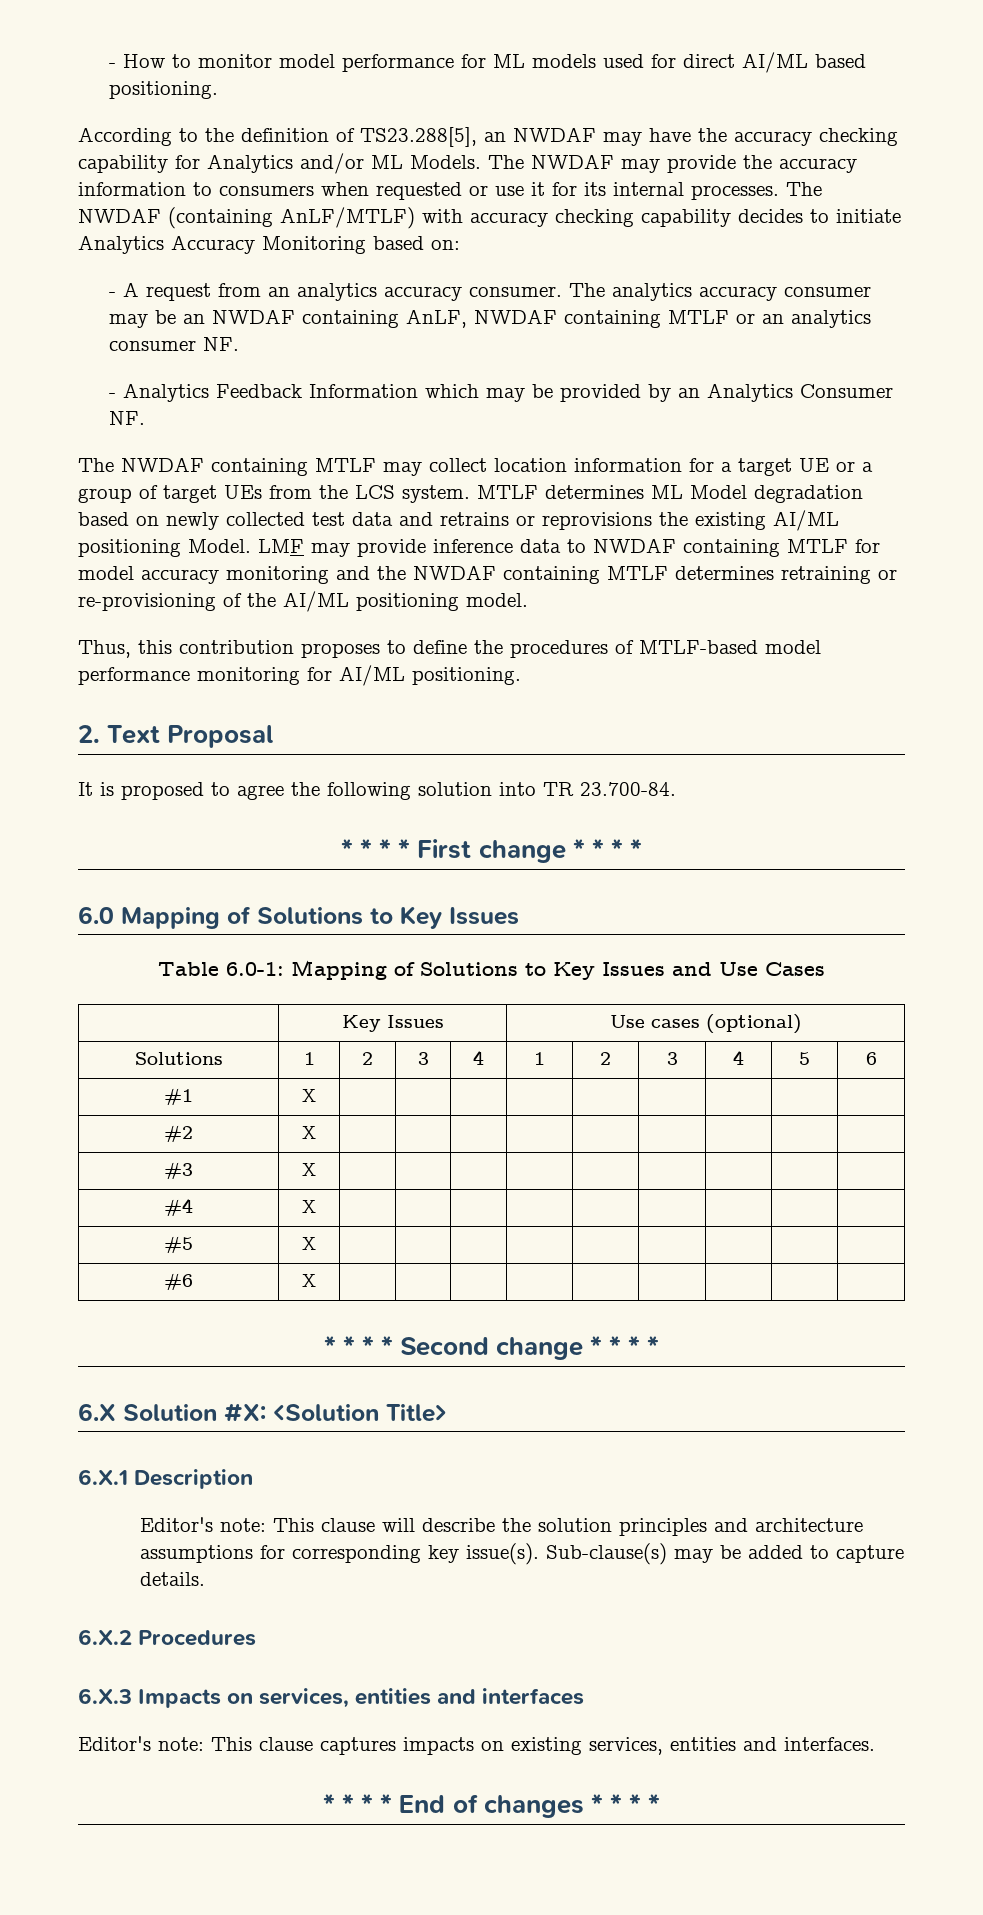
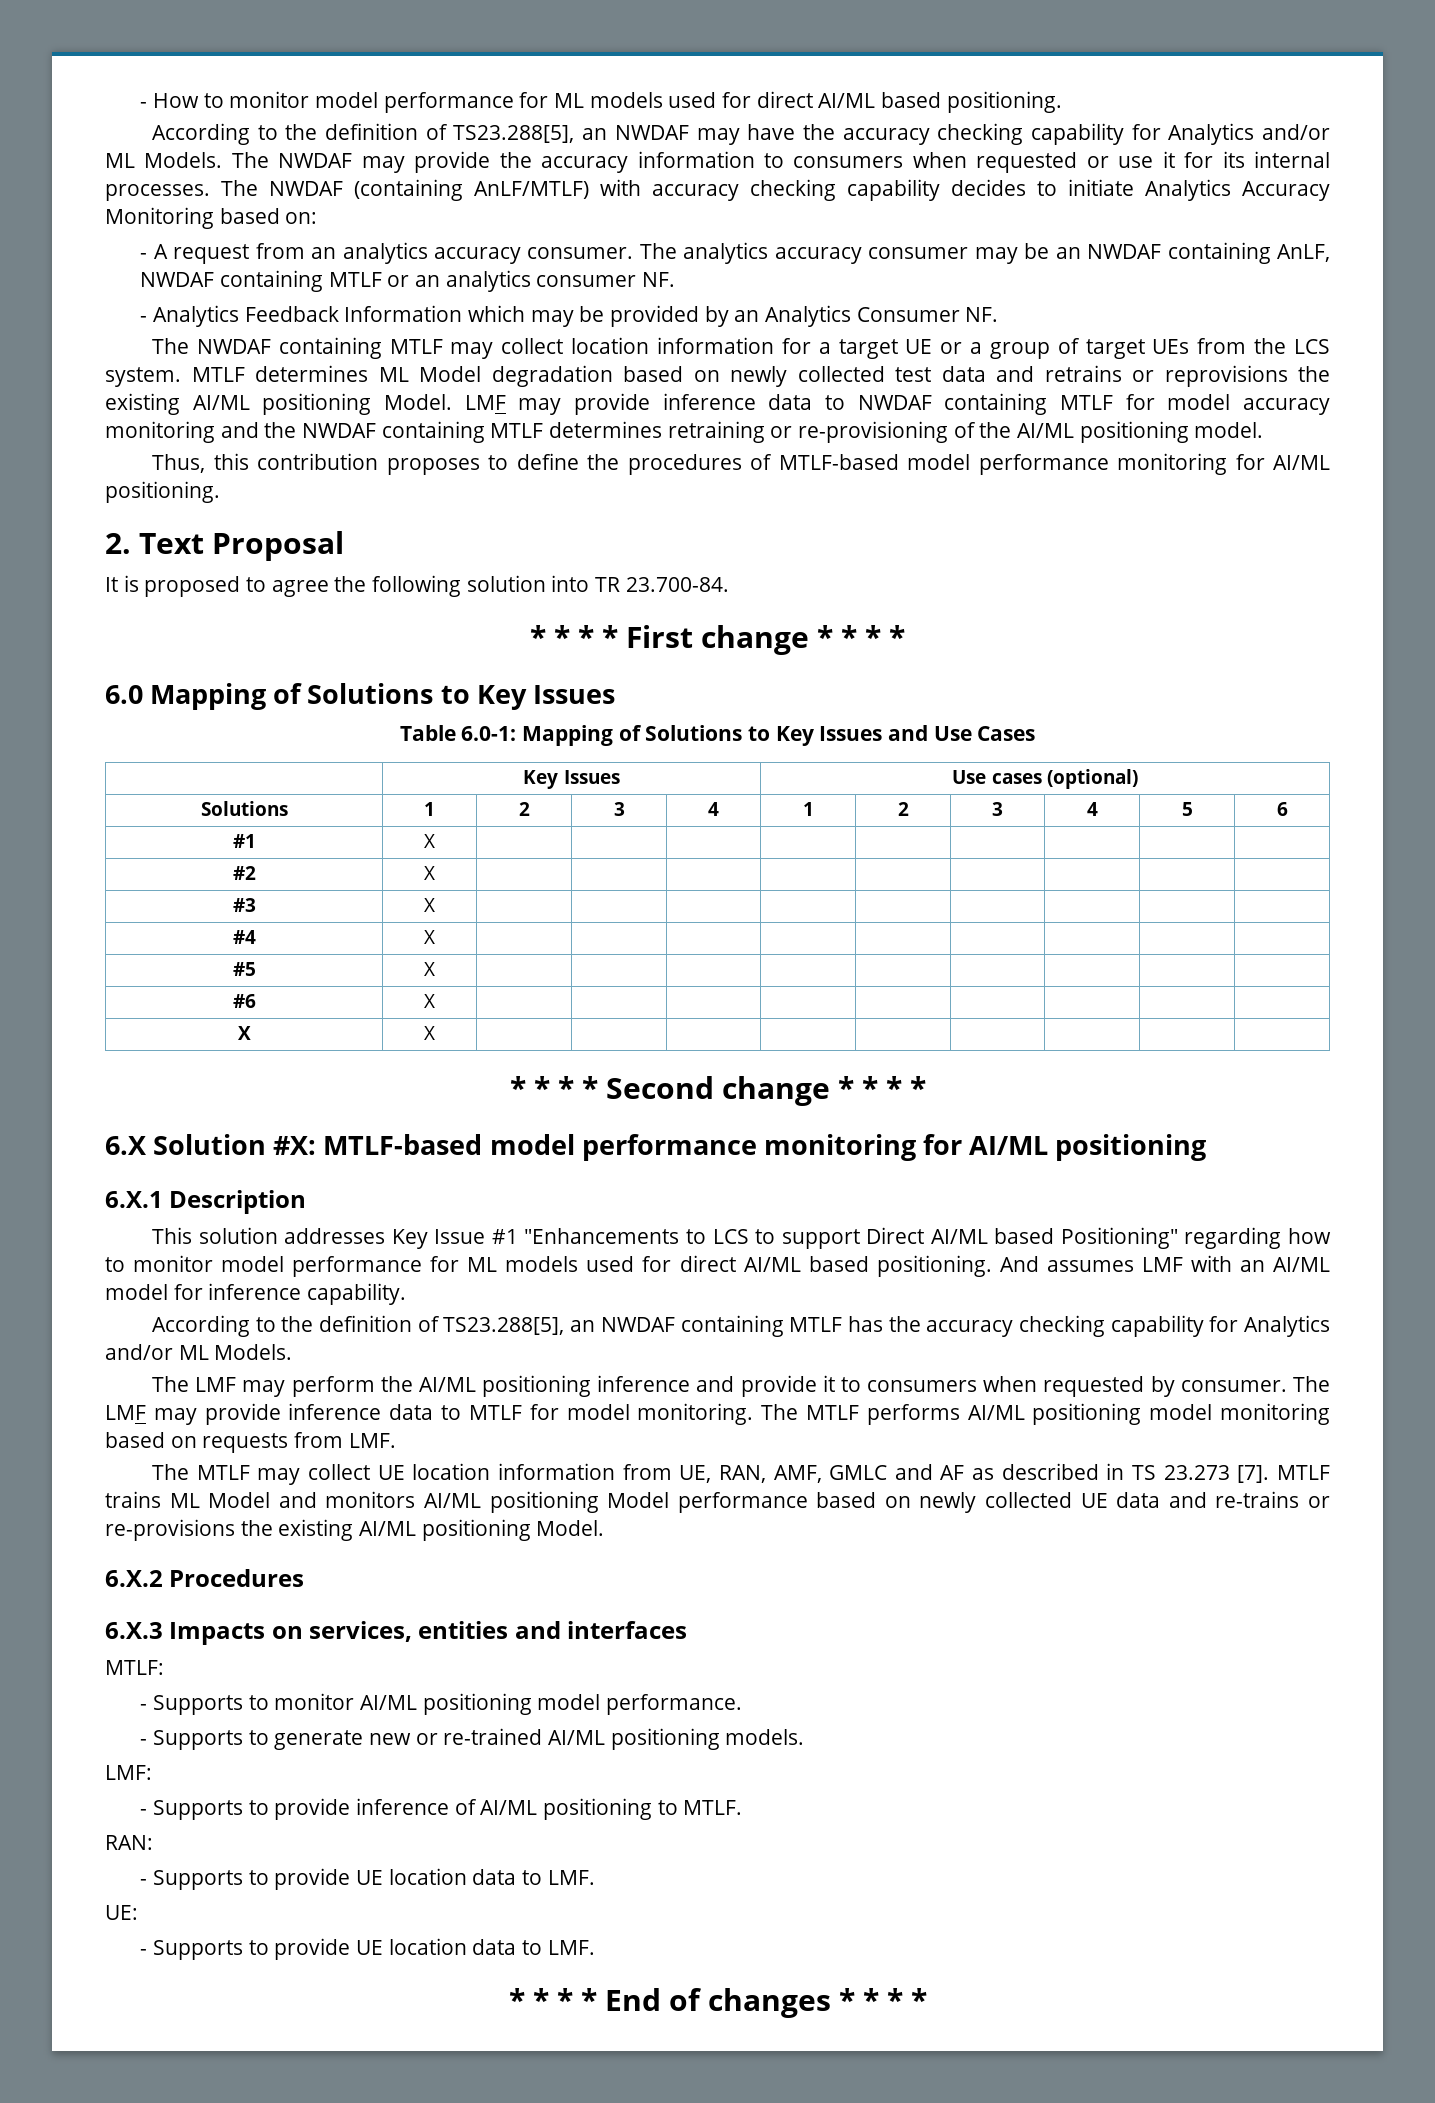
+ X | X | | | | | | | | |
- 6.X Solution #X: <Solution Title>
+ 6.X Solution #X: MTLF-based model performance monitoring for AI/ML positioning
  6.X.1 Description
- Editor's note: This clause will describe the solution principles and architecture assumptions for corresponding key issue(s). Sub-clause(s) may be added to capture details.
+ This solution addresses Key Issue #1 "Enhancements to LCS to support Direct AI/ML based Positioning" regarding how to monitor model performance for ML models used for direct AI/ML based positioning. And assumes LMF with an AI/ML model for inference capability.
+ According to the definition of TS23.288[5], an NWDAF containing MTLF has the accuracy checking capability for Analytics and/or ML Models.
+ The LMF may perform the AI/ML positioning inference and provide it to consumers when requested by consumer. The LMF may provide inference data to MTLF for model monitoring. The MTLF performs AI/ML positioning model monitoring based on requests from LMF.
+ The MTLF may collect UE location information from UE, RAN, AMF, GMLC and AF as described in TS 23.273 [7]. MTLF trains ML Model and monitors AI/ML positioning Model performance based on newly collected UE data and re-trains or re-provisions the existing AI/ML positioning Model.
- Editor's note: This clause captures impacts on existing services, entities and interfaces.
+ MTLF:
+ - Supports to monitor AI/ML positioning model performance.
+ - Supports to generate new or re-trained AI/ML positioning models.
+ LMF:
+ - Supports to provide inference of AI/ML positioning to MTLF.
+ RAN:
+ - Supports to provide UE location data to LMF.
+ UE:
+ - Supports to provide UE location data to LMF.

